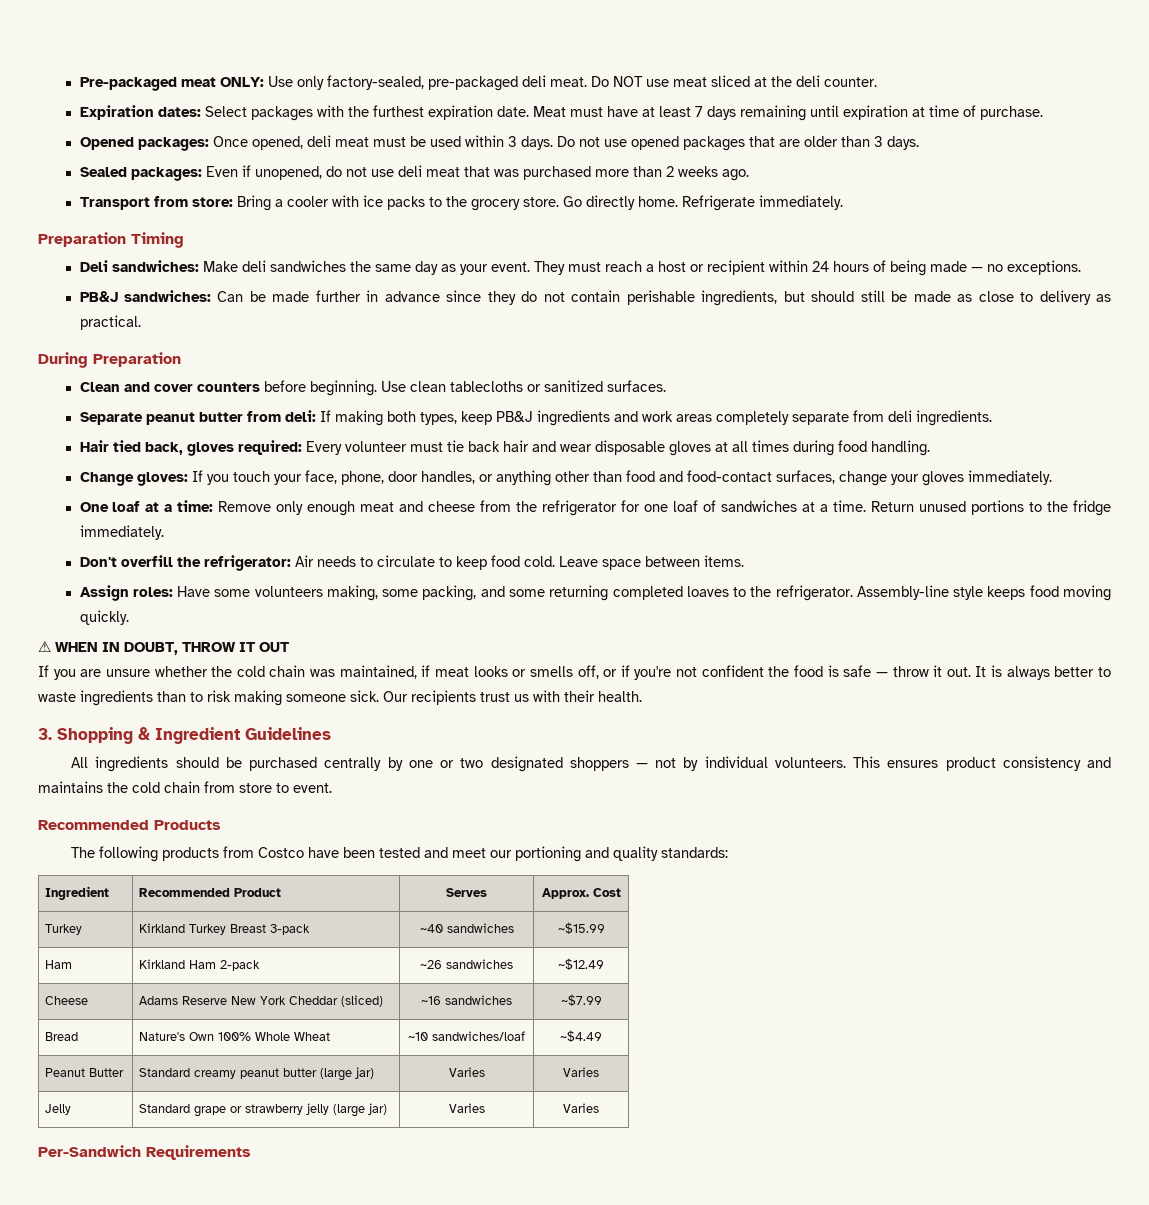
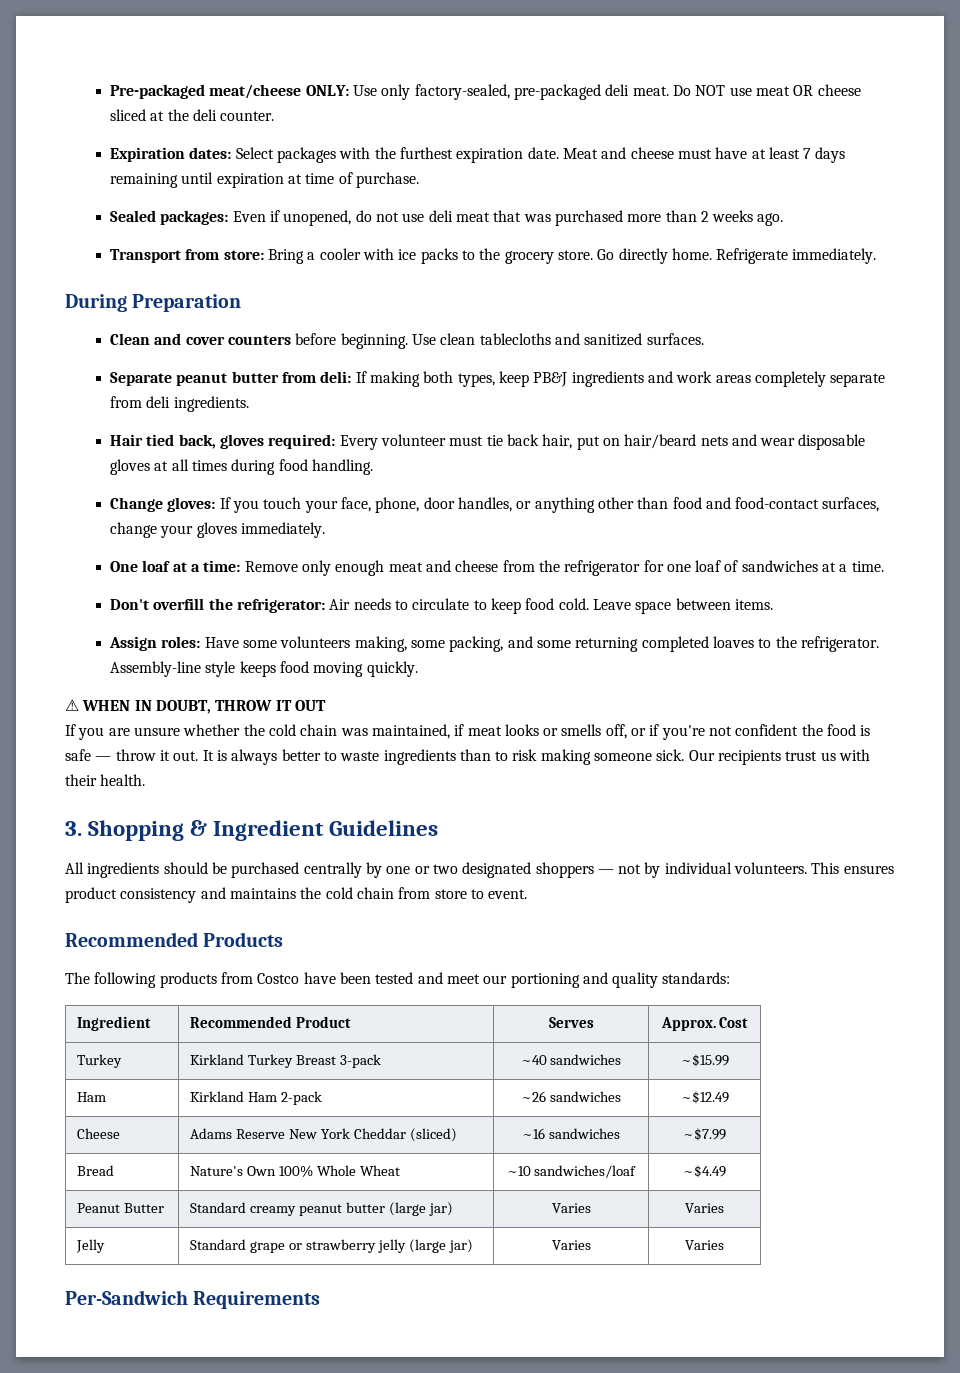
- Pre-packaged meat ONLY: Use only factory-sealed, pre-packaged deli meat.
+ Pre-packaged meat/cheese ONLY: Use only factory-sealed, pre-packaged deli meat.
- Do NOT use meat sliced at the deli counter.
+ Do NOT use meat OR cheese sliced at the deli counter.
- Meat must have at least 7 days remaining until expiration at time of purchase.
+ Meat and cheese must have at least 7 days remaining until expiration at time of purchase.
- Opened packages: Once opened, deli meat must be used within 3 days. Do not use opened packages that are older than 3 days.
- Preparation Timing
- Deli sandwiches: Make deli sandwiches the same day as your event. They must reach a host or recipient within 24 hours of being made — no exceptions.
- PB&J sandwiches: Can be made further in advance since they do not contain perishable ingredients, but should still be made as close to delivery as practical.
- Use clean tablecloths or sanitized surfaces.
+ Use clean tablecloths and sanitized surfaces.
- Hair tied back, gloves required: Every volunteer must tie back hair and wear disposable gloves at all times during food handling.
+ Hair tied back, gloves required: Every volunteer must tie back hair, put on hair/beard nets and wear disposable gloves at all times during food handling.
- Return unused portions to the fridge immediately.

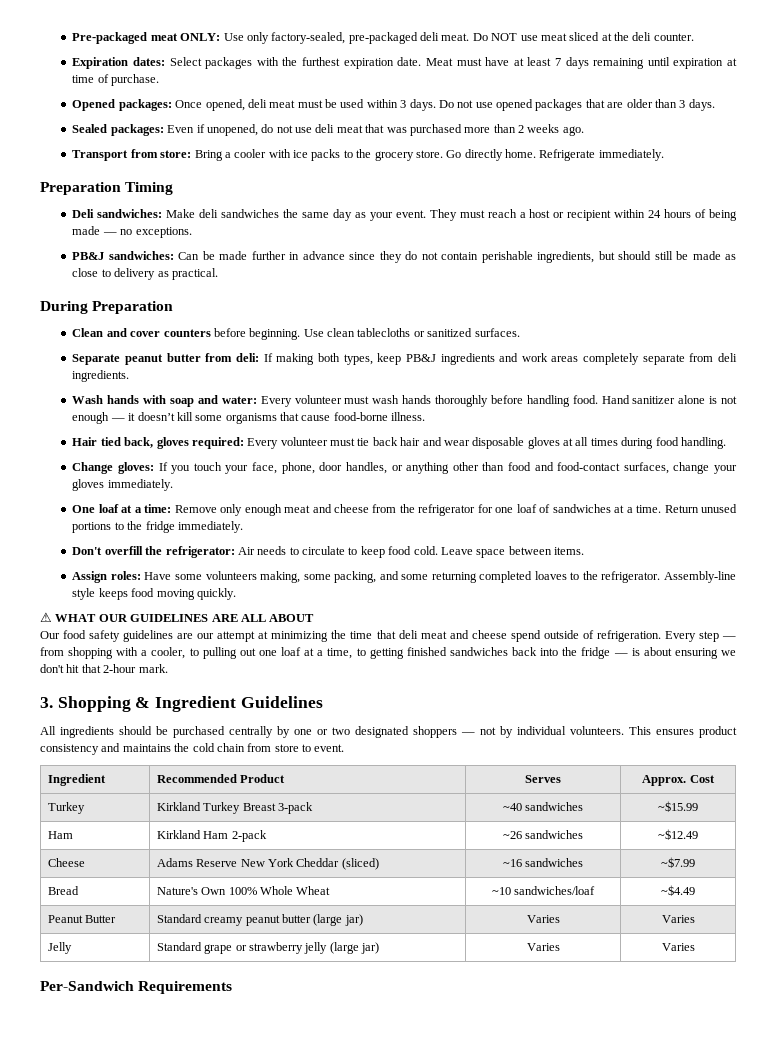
- Pre-packaged meat/cheese ONLY: Use only factory-sealed, pre-packaged deli meat.
+ Pre-packaged meat ONLY: Use only factory-sealed, pre-packaged deli meat.
- Do NOT use meat OR cheese sliced at the deli counter.
+ Do NOT use meat sliced at the deli counter.
- Meat and cheese must have at least 7 days remaining until expiration at time of purchase.
+ Meat must have at least 7 days remaining until expiration at time of purchase.
+ Opened packages: Once opened, deli meat must be used within 3 days. Do not use opened packages that are older than 3 days.
+ Preparation Timing
+ Deli sandwiches: Make deli sandwiches the same day as your event. They must reach a host or recipient within 24 hours of being made — no exceptions.
+ PB&J sandwiches: Can be made further in advance since they do not contain perishable ingredients, but should still be made as close to delivery as practical.
- Use clean tablecloths and sanitized surfaces.
+ Use clean tablecloths or sanitized surfaces.
+ Wash hands with soap and water: Every volunteer must wash hands thoroughly before handling food. Hand sanitizer alone is not enough — it doesn’t kill some organisms that cause food-borne illness.
- Hair tied back, gloves required: Every volunteer must tie back hair, put on hair/beard nets and wear disposable gloves at all times during food handling.
+ Hair tied back, gloves required: Every volunteer must tie back hair and wear disposable gloves at all times during food handling.
+ Return unused portions to the fridge immediately.
- ⚠ WHEN IN DOUBT, THROW IT OUT
- If you are unsure whether the cold chain was maintained, if meat looks or smells off, or if you're not confident the food is safe — throw it out. It is always better to waste ingredients than to risk making someone sick. Our recipients trust us with their health.
+ ⚠ WHAT OUR GUIDELINES ARE ALL ABOUT
+ Our food safety guidelines are our attempt at minimizing the time that deli meat and cheese spend outside of refrigeration. Every step — from shopping with a cooler, to pulling out one loaf at a time, to getting finished sandwiches back into the fridge — is about ensuring we don't hit that 2-hour mark.
- Recommended Products
- The following products from Costco have been tested and meet our portioning and quality standards:

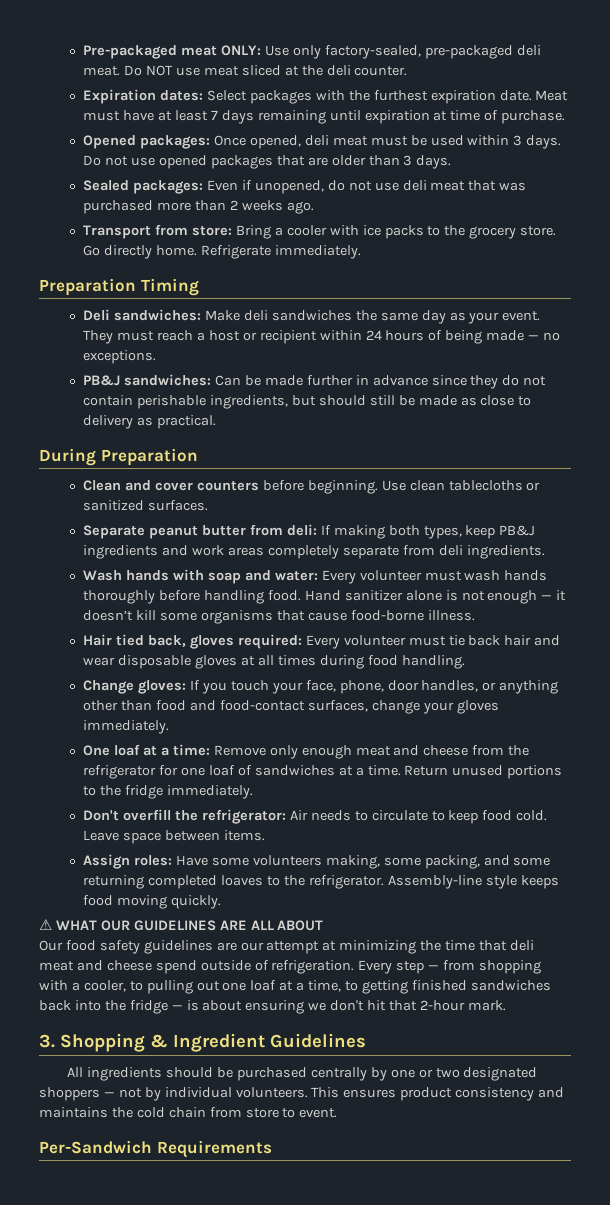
- Ingredient | Recommended Product | Serves | Approx. Cost
- Turkey | Kirkland Turkey Breast 3-pack | ~40 sandwiches | ~$15.99
- Ham | Kirkland Ham 2-pack | ~26 sandwiches | ~$12.49
- Cheese | Adams Reserve New York Cheddar (sliced) | ~16 sandwiches | ~$7.99
- Bread | Nature's Own 100% Whole Wheat | ~10 sandwiches/loaf | ~$4.49
- Peanut Butter | Standard creamy peanut butter (large jar) | Varies | Varies
- Jelly | Standard grape or strawberry jelly (large jar) | Varies | Varies

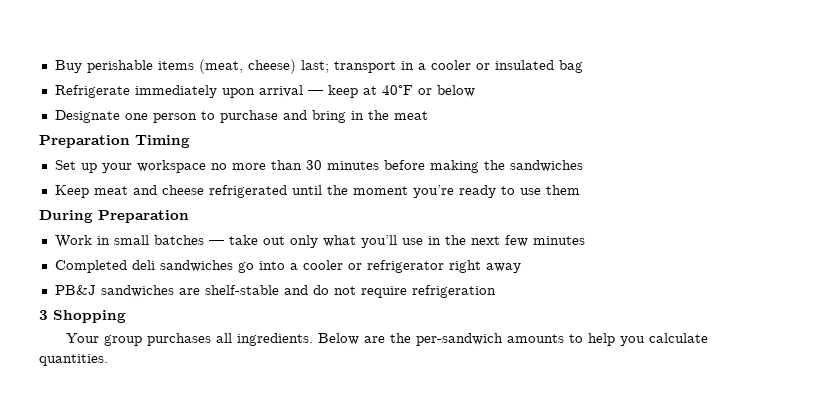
- Pre-packaged meat ONLY: Use only factory-sealed, pre-packaged deli meat. Do NOT use meat sliced at the deli counter.
- Expiration dates: Select packages with the furthest expiration date. Meat must have at least 7 days remaining until expiration at time of purchase.
- Opened packages: Once opened, deli meat must be used within 3 days. Do not use opened packages that are older than 3 days.
- Sealed packages: Even if unopened, do not use deli meat that was purchased more than 2 weeks ago.
- Transport from store: Bring a cooler with ice packs to the grocery store. Go directly home. Refrigerate immediately.
+ Buy perishable items (meat, cheese) last; transport in a cooler or insulated bag
+ Refrigerate immediately upon arrival — keep at 40°F or below
+ Designate one person to purchase and bring in the meat
  Preparation Timing
- Deli sandwiches: Make deli sandwiches the same day as your event. They must reach a host or recipient within 24 hours of being made — no exceptions.
- PB&J sandwiches: Can be made further in advance since they do not contain perishable ingredients, but should still be made as close to delivery as practical.
+ Set up your workspace no more than 30 minutes before making the sandwiches
+ Keep meat and cheese refrigerated until the moment you’re ready to use them
  During Preparation
- Clean and cover counters before beginning. Use clean tablecloths or sanitized surfaces.
- Separate peanut butter from deli: If making both types, keep PB&J ingredients and work areas completely separate from deli ingredients.
- Wash hands with soap and water: Every volunteer must wash hands thoroughly before handling food. Hand sanitizer alone is not enough — it doesn’t kill some organisms that cause food-borne illness.
- Hair tied back, gloves required: Every volunteer must tie back hair and wear disposable gloves at all times during food handling.
- Change gloves: If you touch your face, phone, door handles, or anything other than food and food-contact surfaces, change your gloves immediately.
- One loaf at a time: Remove only enough meat and cheese from the refrigerator for one loaf of sandwiches at a time. Return unused portions to the fridge immediately.
- Don't overfill the refrigerator: Air needs to circulate to keep food cold. Leave space between items.
- Assign roles: Have some volunteers making, some packing, and some returning completed loaves to the refrigerator. Assembly-line style keeps food moving quickly.
- ⚠ WHAT OUR GUIDELINES ARE ALL ABOUT
- Our food safety guidelines are our attempt at minimizing the time that deli meat and cheese spend outside of refrigeration. Every step — from shopping with a cooler, to pulling out one loaf at a time, to getting finished sandwiches back into the fridge — is about ensuring we don't hit that 2-hour mark.
- 3. Shopping & Ingredient Guidelines
- All ingredients should be purchased centrally by one or two designated shoppers — not by individual volunteers. This ensures product consistency and maintains the cold chain from store to event.
- Per-Sandwich Requirements
+ Work in small batches — take out only what you’ll use in the next few minutes
+ Completed deli sandwiches go into a cooler or refrigerator right away
+ PB&J sandwiches are shelf-stable and do not require refrigeration
+ 3 Shopping
+ Your group purchases all ingredients. Below are the per-sandwich amounts to help you calculate quantities.

